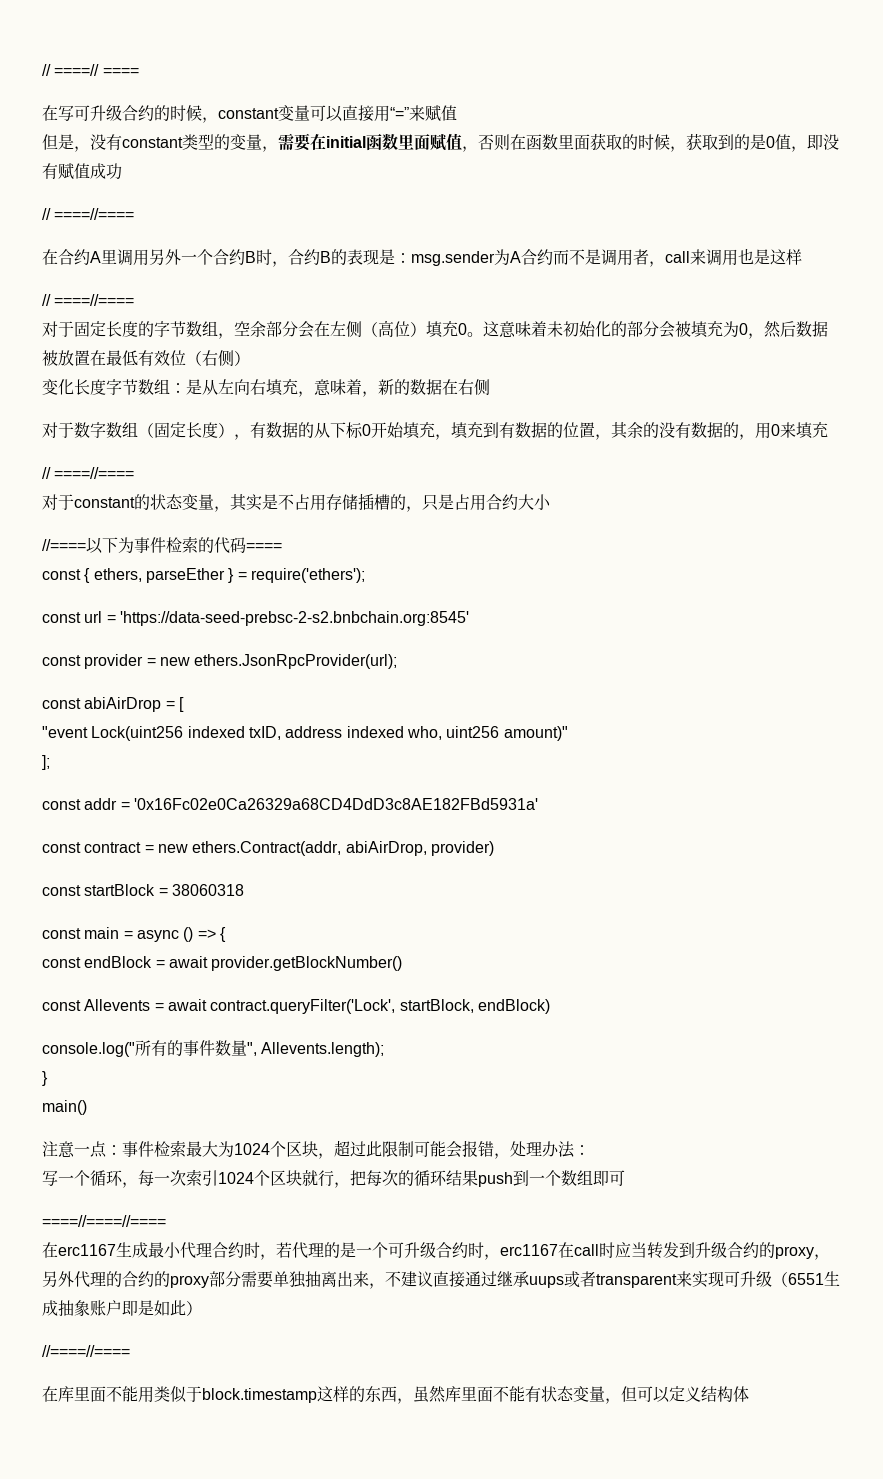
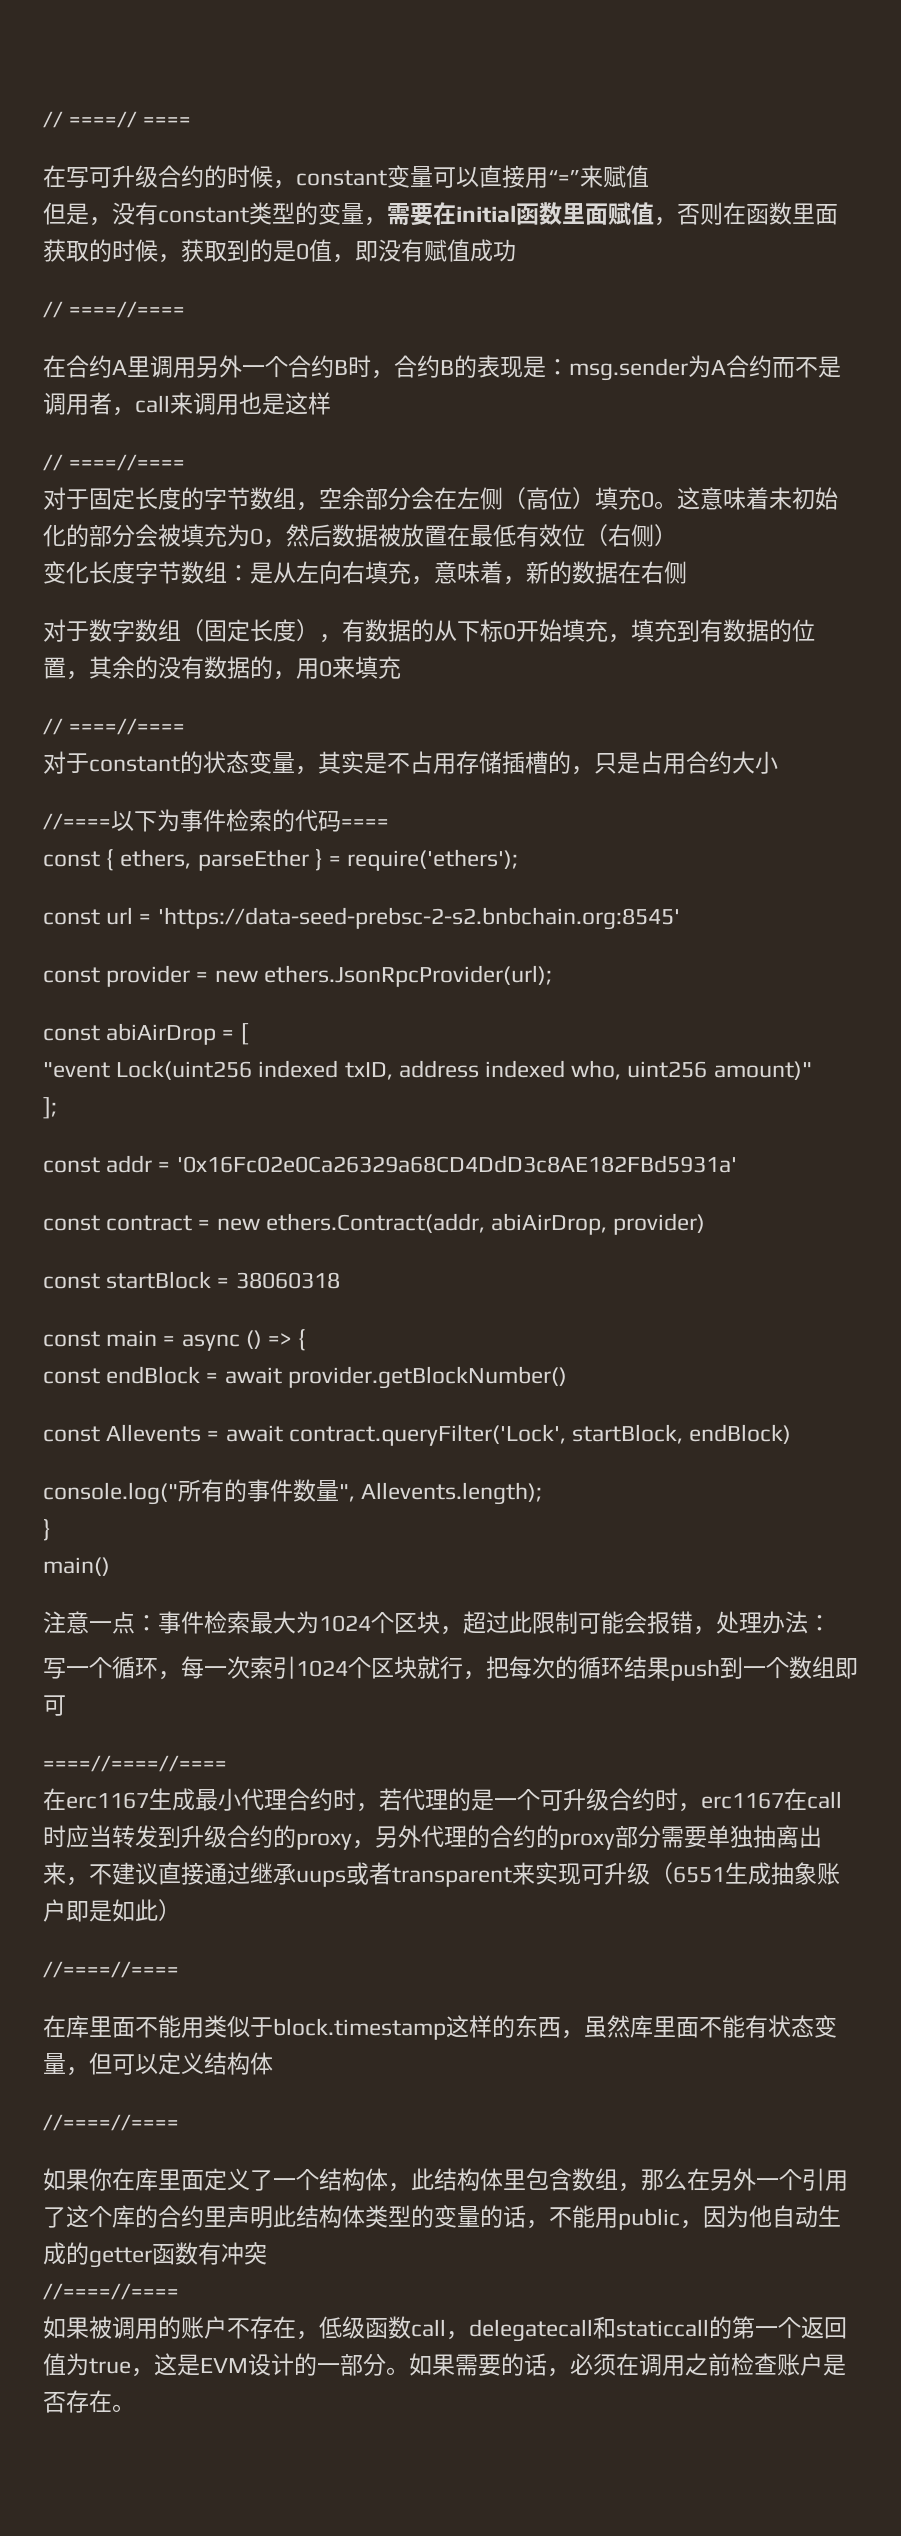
  在库里面不能用类似于block.timestamp这样的东西，虽然库里面不能有状态变量，但可以定义结构体
+ //====//====
+ 如果你在库里面定义了一个结构体，此结构体里包含数组，那么在另外一个引用了这个库的合约里声明此结构体类型的变量的话，不能用public，因为他自动生成的getter函数有冲突
+ //====//====
+ 如果被调用的账户不存在，低级函数call，delegatecall和staticcall的第一个返回值为true，这是EVM设计的一部分。如果需要的话，必须在调用之前检查账户是否存在。

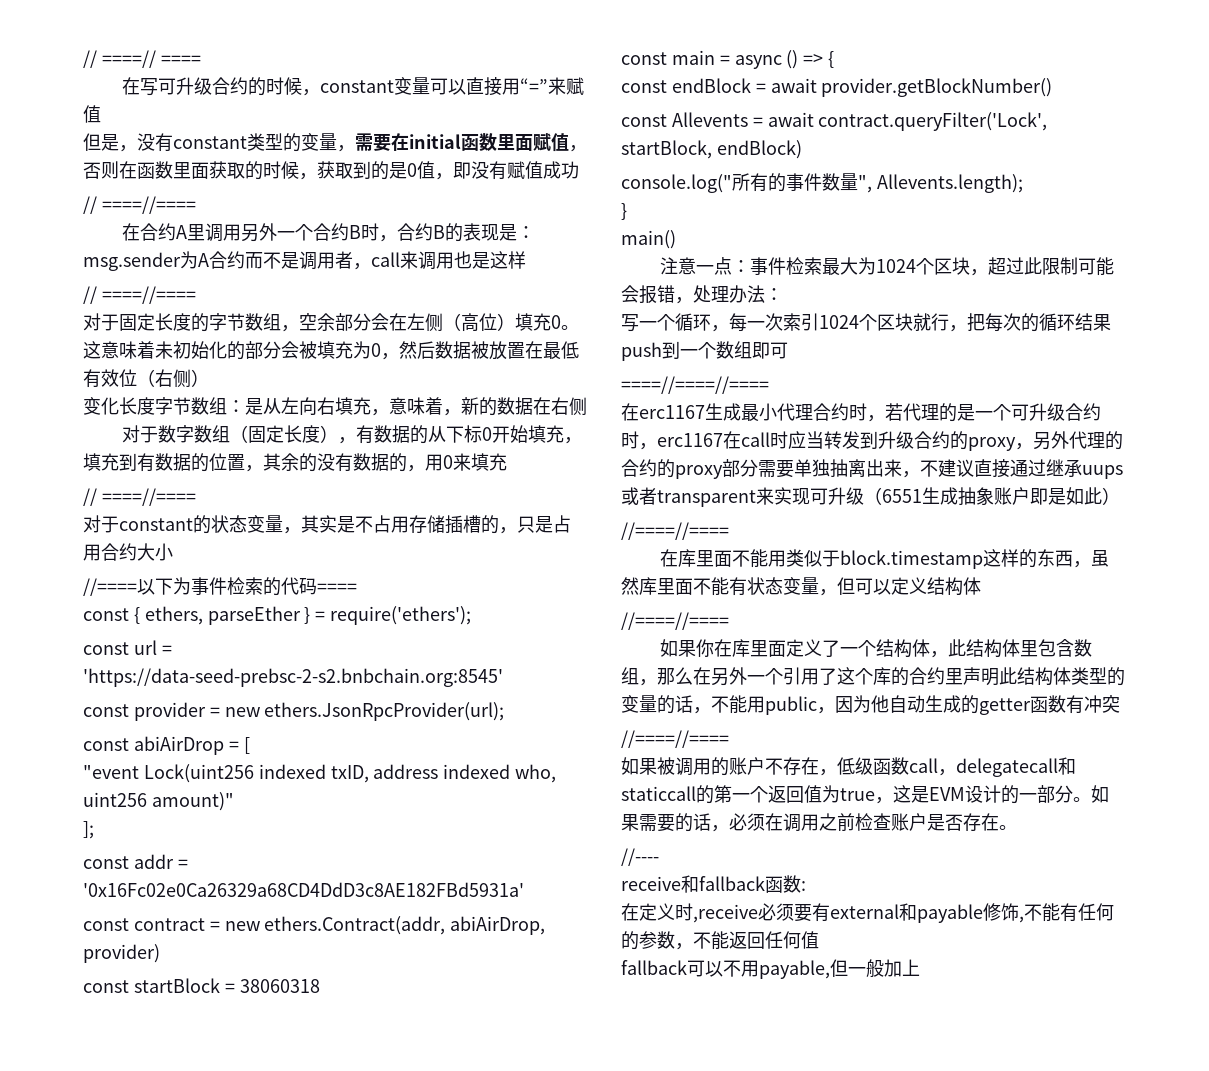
+ //----
+ receive和fallback函数:
+ 在定义时,receive必须要有external和payable修饰,不能有任何的参数，不能返回任何值
+ fallback可以不用payable,但一般加上

